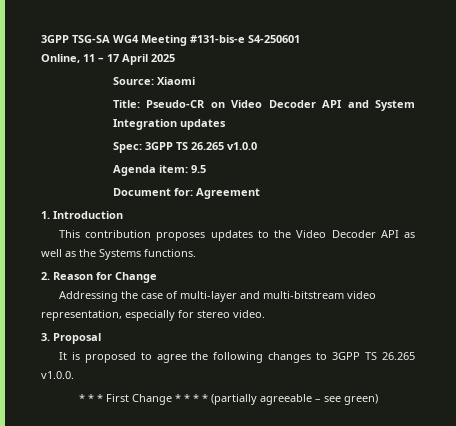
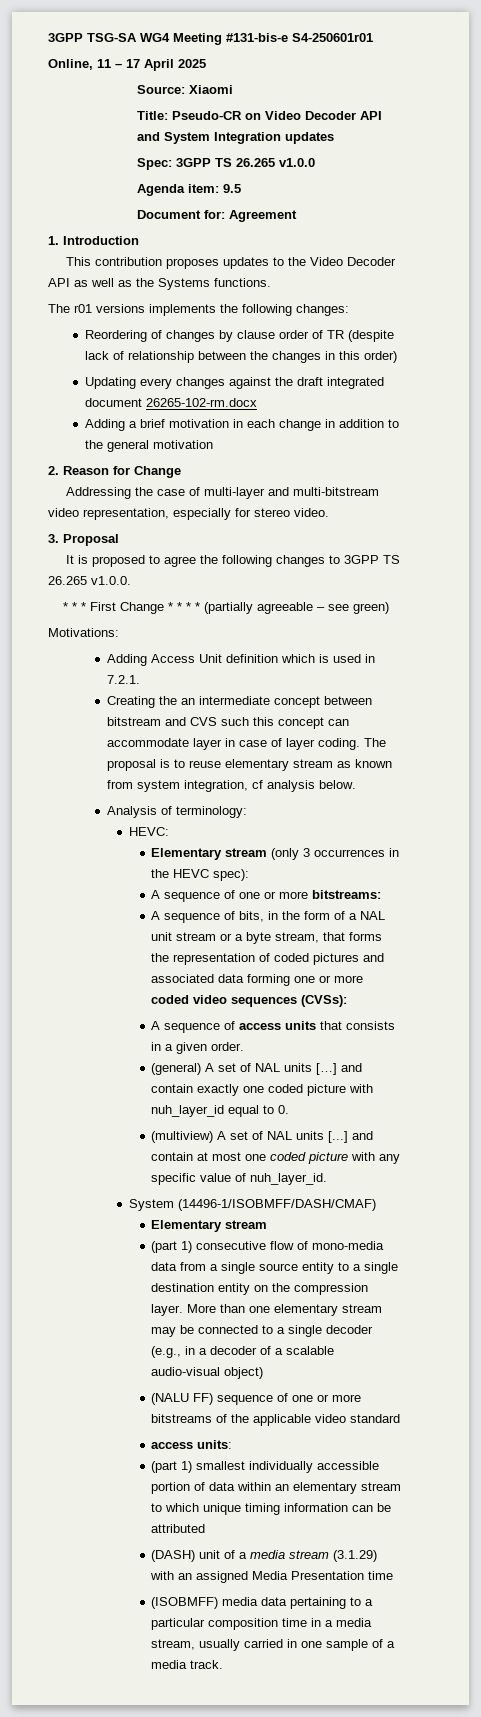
- 3GPP TSG-SA WG4 Meeting #131-bis-e S4-250601
+ 3GPP TSG-SA WG4 Meeting #131-bis-e S4-250601r01
+ The r01 versions implements the following changes:
+ Reordering of changes by clause order of TR (despite lack of relationship between the changes in this order)
+ Updating every changes against the draft integrated document 26265-102-rm.docx
+ Adding a brief motivation in each change in addition to the general motivation
+ Motivations:
+ Adding Access Unit definition which is used in 7.2.1.
+ Creating the an intermediate concept between bitstream and CVS such this concept can accommodate layer in case of layer coding. The proposal is to reuse elementary stream as known from system integration, cf analysis below.
+ Analysis of terminology:
+ HEVC:
+ Elementary stream (only 3 occurrences in the HEVC spec):
+ A sequence of one or more bitstreams:
+ A sequence of bits, in the form of a NAL unit stream or a byte stream, that forms the representation of coded pictures and associated data forming one or more coded video sequences (CVSs):
+ A sequence of access units that consists in a given order.
+ (general) A set of NAL units […] and contain exactly one coded picture with nuh_layer_id equal to 0.
+ (multiview) A set of NAL units [...] and contain at most one coded picture with any specific value of nuh_layer_id.
+ System (14496-1/ISOBMFF/DASH/CMAF)
+ Elementary stream
+ (part 1) consecutive flow of mono-media data from a single source entity to a single destination entity on the compression layer. More than one elementary stream may be connected to a single decoder (e.g., in a decoder of a scalable audio-visual object)
+ (NALU FF) sequence of one or more bitstreams of the applicable video standard
+ access units:
+ (part 1) smallest individually accessible portion of data within an elementary stream to which unique timing information can be attributed
+ (DASH) unit of a media stream (3.1.29) with an assigned Media Presentation time
+ (ISOBMFF) media data pertaining to a particular composition time in a media stream, usually carried in one sample of a media track.

